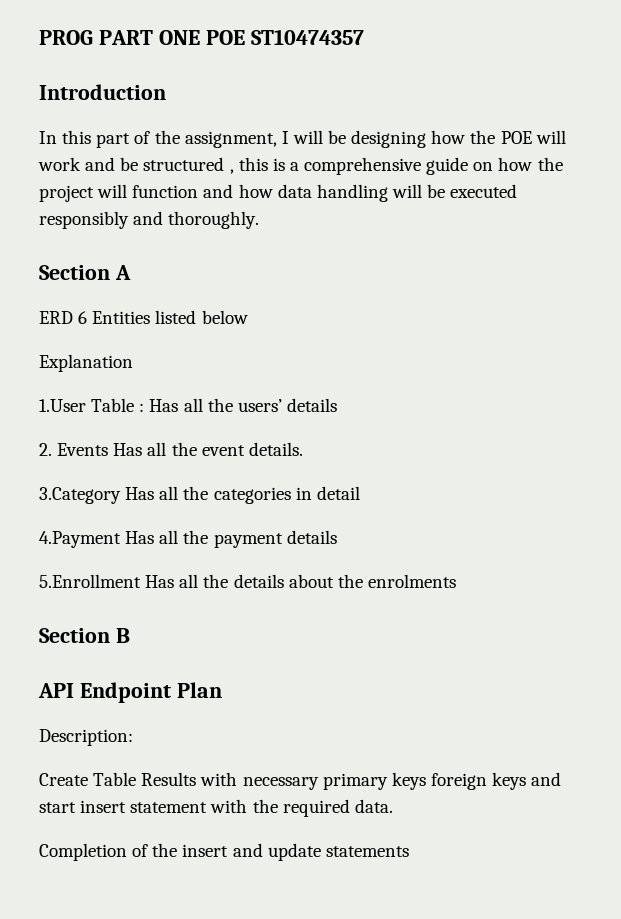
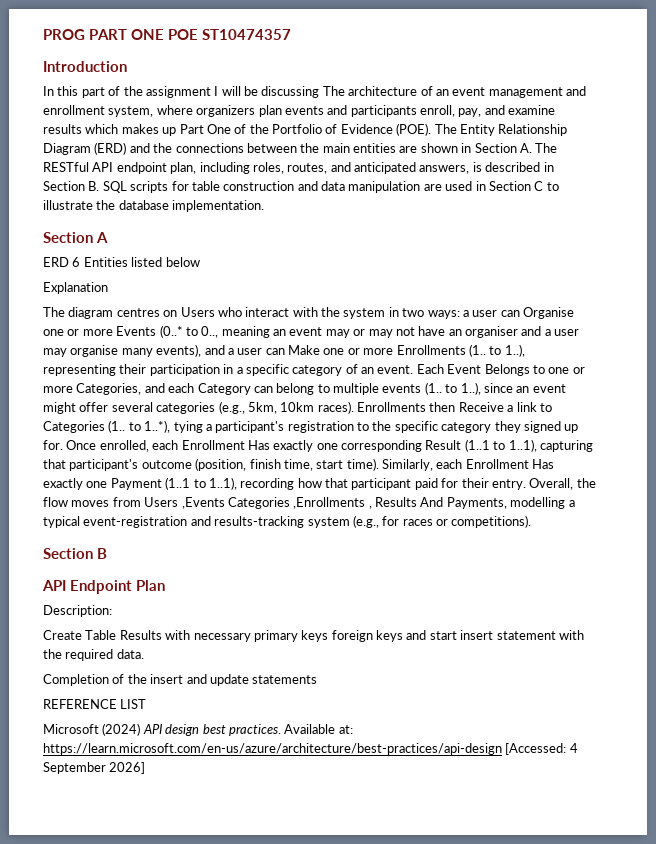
- In this part of the assignment, I will be designing how the POE will work and be structured , this is a comprehensive guide on how the project will function and how data handling will be executed responsibly and thoroughly.
+ In this part of the assignment I will be discussing The architecture of an event management and enrollment system, where organizers plan events and participants enroll, pay, and examine results which makes up Part One of the Portfolio of Evidence (POE). The Entity Relationship Diagram (ERD) and the connections between the main entities are shown in Section A. The RESTful API endpoint plan, including roles, routes, and anticipated answers, is described in Section B. SQL scripts for table construction and data manipulation are used in Section C to illustrate the database implementation.
- 1.User Table : Has all the users’ details
- 2. Events Has all the event details.
- 3.Category Has all the categories in detail
- 4.Payment Has all the payment details
- 5.Enrollment Has all the details about the enrolments
+ The diagram centres on Users who interact with the system in two ways: a user can Organise one or more Events (0..* to 0.., meaning an event may or may not have an organiser and a user may organise many events), and a user can Make one or more Enrollments (1.. to 1..), representing their participation in a specific category of an event. Each Event Belongs to one or more Categories, and each Category can belong to multiple events (1.. to 1..), since an event might offer several categories (e.g., 5km, 10km races). Enrollments then Receive a link to Categories (1.. to 1..*), tying a participant's registration to the specific category they signed up for. Once enrolled, each Enrollment Has exactly one corresponding Result (1..1 to 1..1), capturing that participant's outcome (position, finish time, start time). Similarly, each Enrollment Has exactly one Payment (1..1 to 1..1), recording how that participant paid for their entry. Overall, the flow moves from Users ,Events Categories ,Enrollments , Results And Payments, modelling a typical event-registration and results-tracking system (e.g., for races or competitions).
+ REFERENCE LIST
+ Microsoft (2024) API design best practices. Available at: https://learn.microsoft.com/en-us/azure/architecture/best-practices/api-design [Accessed: 4 September 2026]

